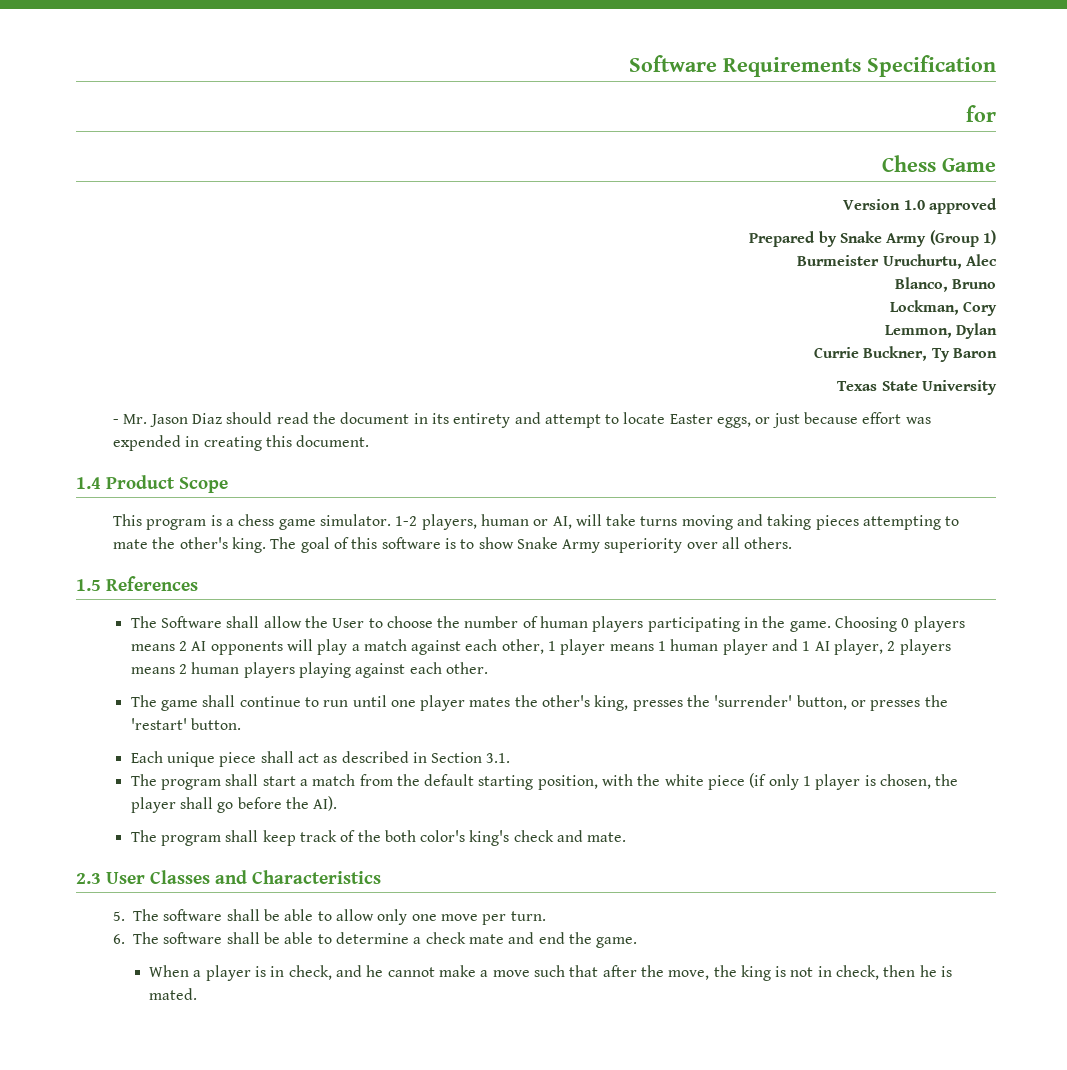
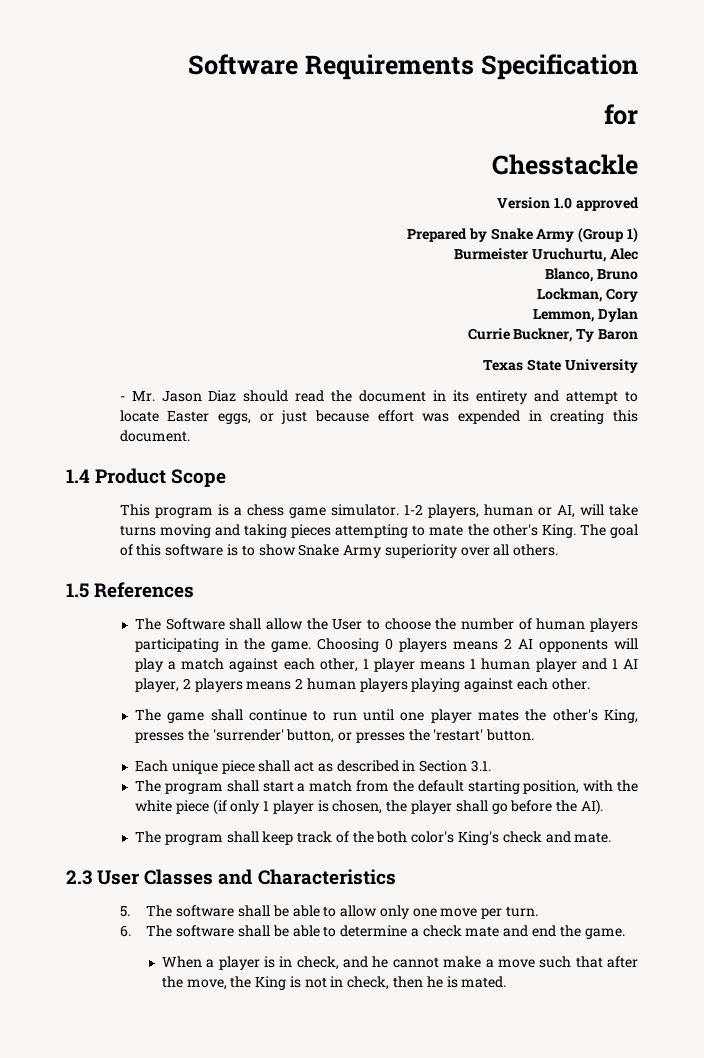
- Chess Game
+ Chesstackle
- 1-2 players, human or AI, will take turns moving and taking pieces attempting to mate the other's king.
+ 1-2 players, human or AI, will take turns moving and taking pieces attempting to mate the other's King.
- The game shall continue to run until one player mates the other's king, presses the 'surrender' button, or presses the 'restart' button.
+ The game shall continue to run until one player mates the other's King, presses the 'surrender' button, or presses the 'restart' button.
- The program shall keep track of the both color's king's check and mate.
+ The program shall keep track of the both color's King's check and mate.
- When a player is in check, and he cannot make a move such that after the move, the king is not in check, then he is mated.
+ When a player is in check, and he cannot make a move such that after the move, the King is not in check, then he is mated.

